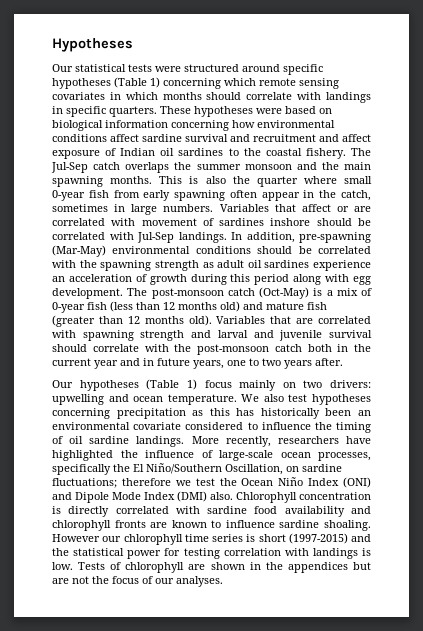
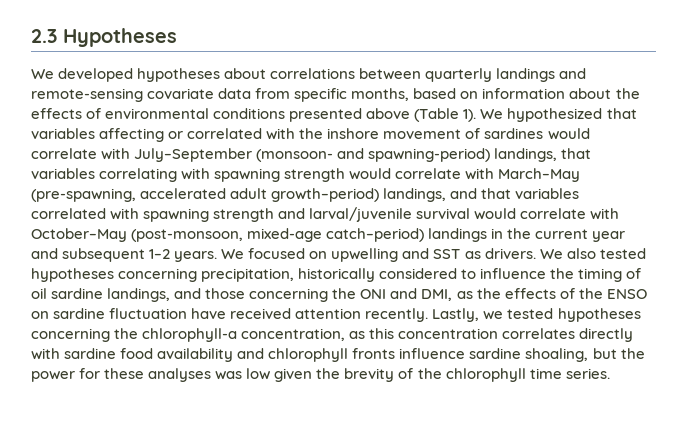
- Hypotheses
+ 2.3 Hypotheses
- Our statistical tests were structured around specific hypotheses (Table 1) concerning which remote sensing covariates in which months should correlate with landings in specific quarters. These hypotheses were based on biological information concerning how environmental conditions affect sardine survival and recruitment and affect exposure of Indian oil sardines to the coastal fishery. The Jul-Sep catch overlaps the summer monsoon and the main spawning months. This is also the quarter where small 0-year fish from early spawning often appear in the catch, sometimes in large numbers. Variables that affect or are correlated with movement of sardines inshore should be correlated with Jul-Sep landings. In addition, pre-spawning (Mar-May) environmental conditions should be correlated with the spawning strength as adult oil sardines experience an acceleration of growth during this period along with egg development. The post-monsoon catch (Oct-May) is a mix of 0-year fish (less than 12 months old) and mature fish (greater than 12 months old). Variables that are correlated with spawning strength and larval and juvenile survival should correlate with the post-monsoon catch both in the current year and in future years, one to two years after.
- Our hypotheses (Table 1) focus mainly on two drivers: upwelling and ocean temperature.
+ We developed hypotheses about correlations between quarterly landings and remote-sensing covariate data from specific months, based on information about the effects of environmental conditions presented above (Table 1). We hypothesized that variables affecting or correlated with the inshore movement of sardines would correlate with July–September (monsoon- and spawning-period) landings, that variables correlating with spawning strength would correlate with March–May (pre-spawning, accelerated adult growth–period) landings, and that variables correlated with spawning strength and larval/juvenile survival would correlate with October–May (post-monsoon, mixed-age catch–period) landings in the current year and subsequent 1–2 years. We focused on upwelling and SST as drivers.
- We also test hypotheses concerning precipitation as this has historically been an environmental covariate considered to influence the timing of oil sardine landings. More recently, researchers have highlighted the influence of large-scale ocean processes, specifically the El Niño/Southern Oscillation, on sardine fluctuations; therefore we test the Ocean Niño Index (ONI) and Dipole Mode Index (DMI) also. Chlorophyll concentration is directly correlated with sardine food availability and chlorophyll fronts are known to influence sardine shoaling. However our chlorophyll time series is short (1997-2015) and the statistical power for testing correlation with landings is low. Tests of chlorophyll are shown in the appendices but are not the focus of our analyses.
+ We also tested hypotheses concerning precipitation, historically considered to influence the timing of oil sardine landings, and those concerning the ONI and DMI, as the effects of the ENSO on sardine fluctuation have received attention recently. Lastly, we tested hypotheses concerning the chlorophyll-a concentration, as this concentration correlates directly with sardine food availability and chlorophyll fronts influence sardine shoaling, but the power for these analyses was low given the brevity of the chlorophyll time series.

